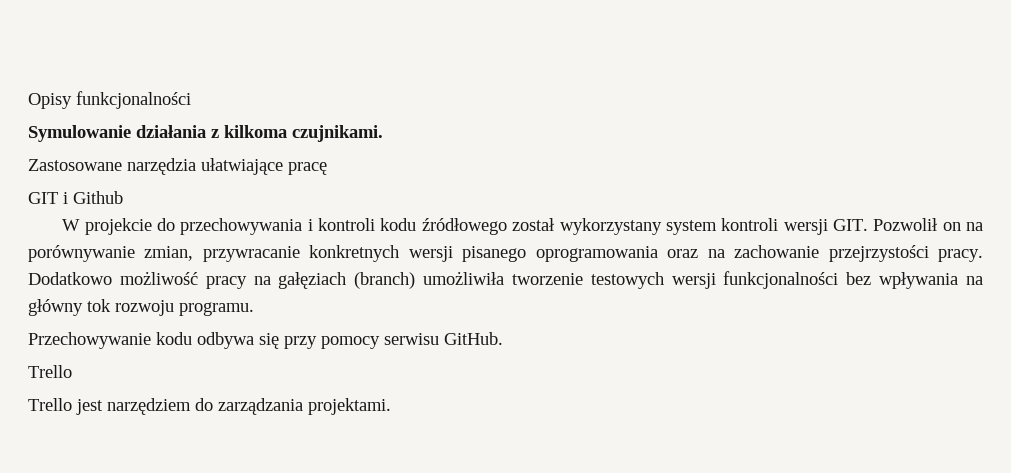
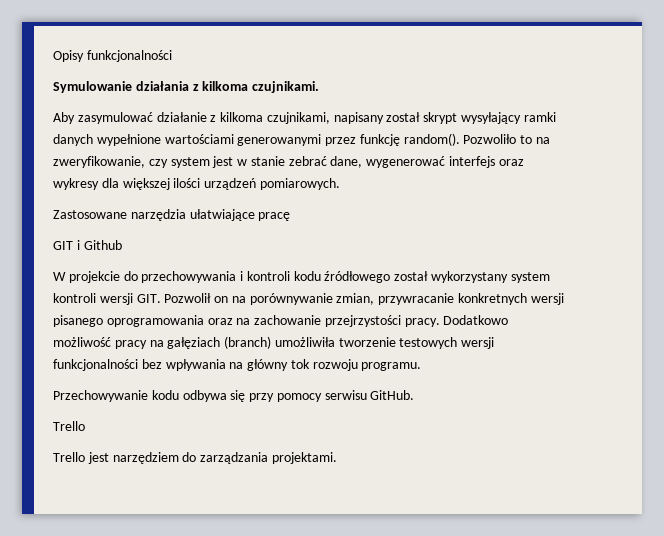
+ Aby zasymulować działanie z kilkoma czujnikami, napisany został skrypt wysyłający ramki danych wypełnione wartościami generowanymi przez funkcję random(). Pozwoliło to na zweryfikowanie, czy system jest w stanie zebrać dane, wygenerować interfejs oraz wykresy dla większej ilości urządzeń pomiarowych.

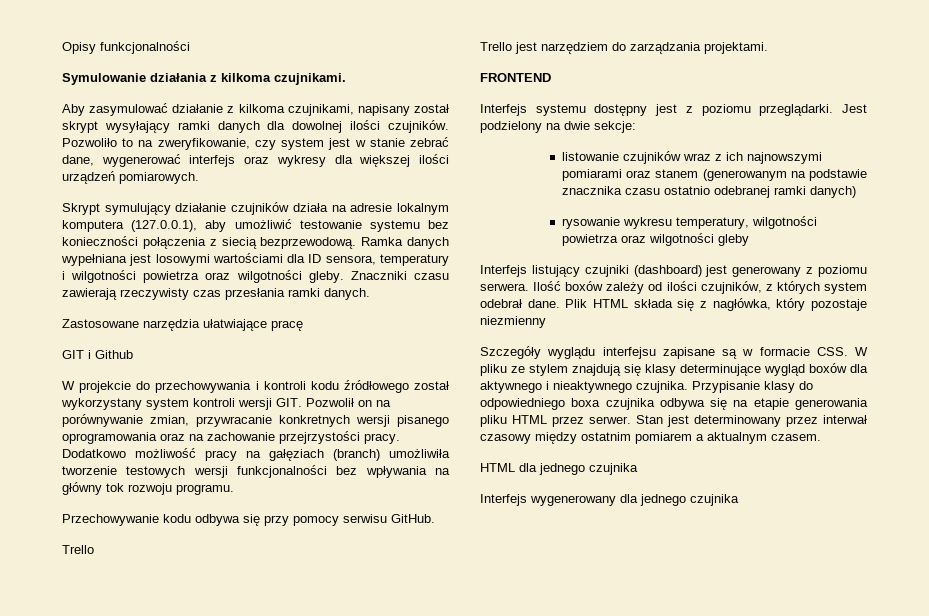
- Aby zasymulować działanie z kilkoma czujnikami, napisany został skrypt wysyłający ramki danych wypełnione wartościami generowanymi przez funkcję random().
+ Aby zasymulować działanie z kilkoma czujnikami, napisany został skrypt wysyłający ramki danych dla dowolnej ilości czujników.
+ Skrypt symulujący działanie czujników działa na adresie lokalnym komputera (127.0.0.1), aby umożliwić testowanie systemu bez konieczności połączenia z siecią bezprzewodową. Ramka danych wypełniana jest losowymi wartościami dla ID sensora, temperatury i wilgotności powietrza oraz wilgotności gleby. Znaczniki czasu zawierają rzeczywisty czas przesłania ramki danych.
+ FRONTEND
+ Interfejs systemu dostępny jest z poziomu przeglądarki. Jest podzielony na dwie sekcje:
+ listowanie czujników wraz z ich najnowszymi pomiarami oraz stanem (generowanym na podstawie znacznika czasu ostatnio odebranej ramki danych)
+ rysowanie wykresu temperatury, wilgotności powietrza oraz wilgotności gleby
+ Interfejs listujący czujniki (dashboard) jest generowany z poziomu serwera. Ilość boxów zależy od ilości czujników, z których system odebrał dane. Plik HTML składa się z nagłówka, który pozostaje niezmienny
+ Szczegóły wyglądu interfejsu zapisane są w formacie CSS. W pliku ze stylem znajdują się klasy determinujące wygląd boxów dla aktywnego i nieaktywnego czujnika. Przypisanie klasy do odpowiedniego boxa czujnika odbywa się na etapie generowania pliku HTML przez serwer. Stan jest determinowany przez interwał czasowy między ostatnim pomiarem a aktualnym czasem.
+ HTML dla jednego czujnika
+ Interfejs wygenerowany dla jednego czujnika

